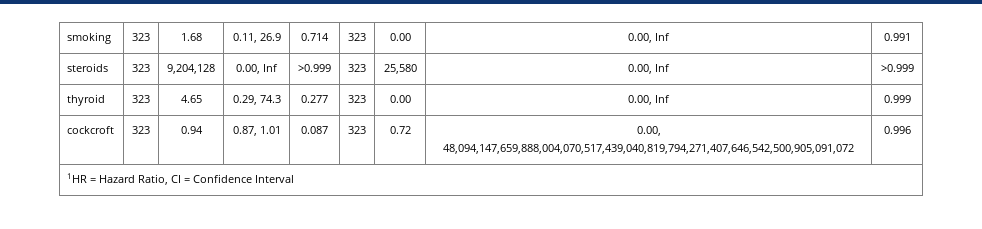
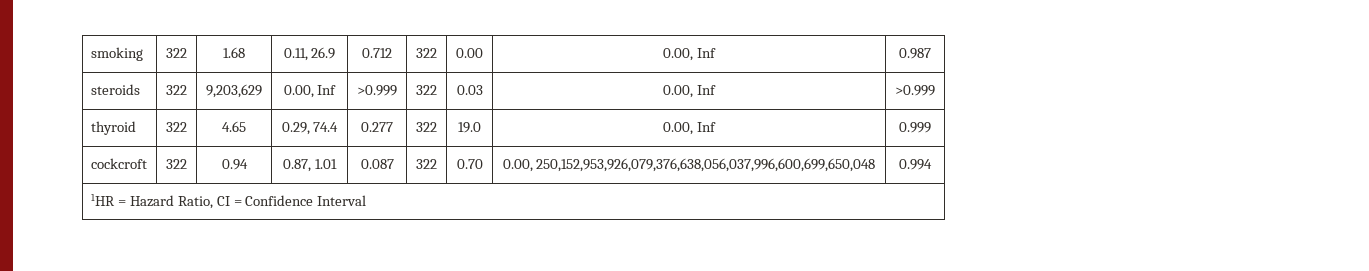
- smoking | 323 | 1.68 | 0.11, 26.9 | 0.714 | 323 | 0.00 | 0.00, Inf | 0.991
+ smoking | 322 | 1.68 | 0.11, 26.9 | 0.712 | 322 | 0.00 | 0.00, Inf | 0.987
- steroids | 323 | 9,204,128 | 0.00, Inf | >0.999 | 323 | 25,580 | 0.00, Inf | >0.999
+ steroids | 322 | 9,203,629 | 0.00, Inf | >0.999 | 322 | 0.03 | 0.00, Inf | >0.999
- thyroid | 323 | 4.65 | 0.29, 74.3 | 0.277 | 323 | 0.00 | 0.00, Inf | 0.999
+ thyroid | 322 | 4.65 | 0.29, 74.4 | 0.277 | 322 | 19.0 | 0.00, Inf | 0.999
- cockcroft | 323 | 0.94 | 0.87, 1.01 | 0.087 | 323 | 0.72 | 0.00, 48,094,147,659,888,004,070,517,439,040,819,794,271,407,646,542,500,905,091,072 | 0.996
+ cockcroft | 322 | 0.94 | 0.87, 1.01 | 0.087 | 322 | 0.70 | 0.00, 250,152,953,926,079,376,638,056,037,996,600,699,650,048 | 0.994

